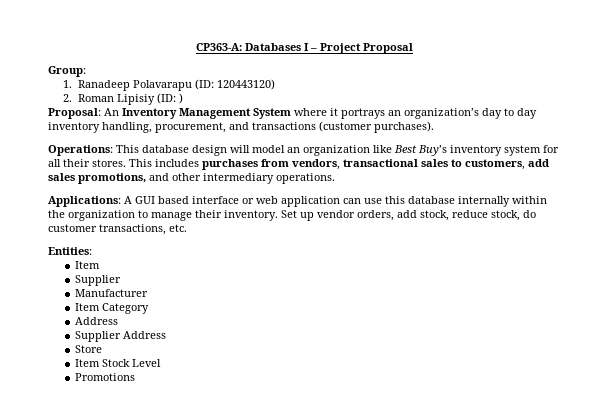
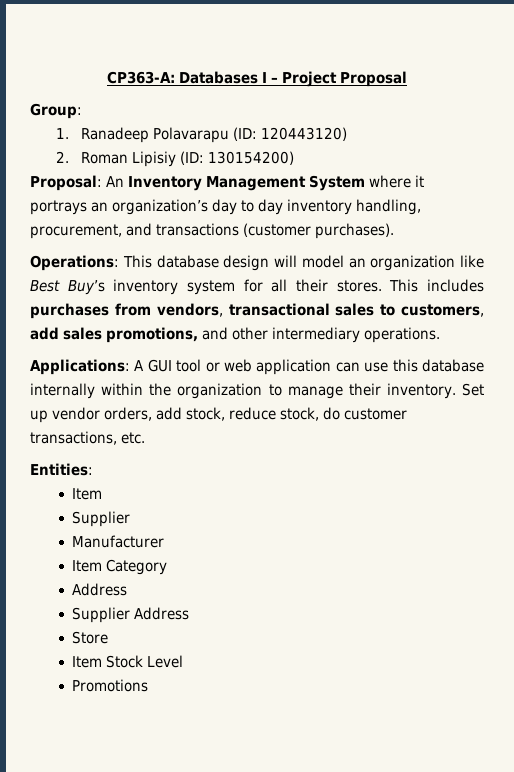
- 2. Roman Lipisiy (ID: )
+ 2. Roman Lipisiy (ID: 130154200)
- Applications: A GUI based interface or web application can use this database internally within the organization to manage their inventory.
+ Applications: A GUI tool or web application can use this database internally within the organization to manage their inventory.

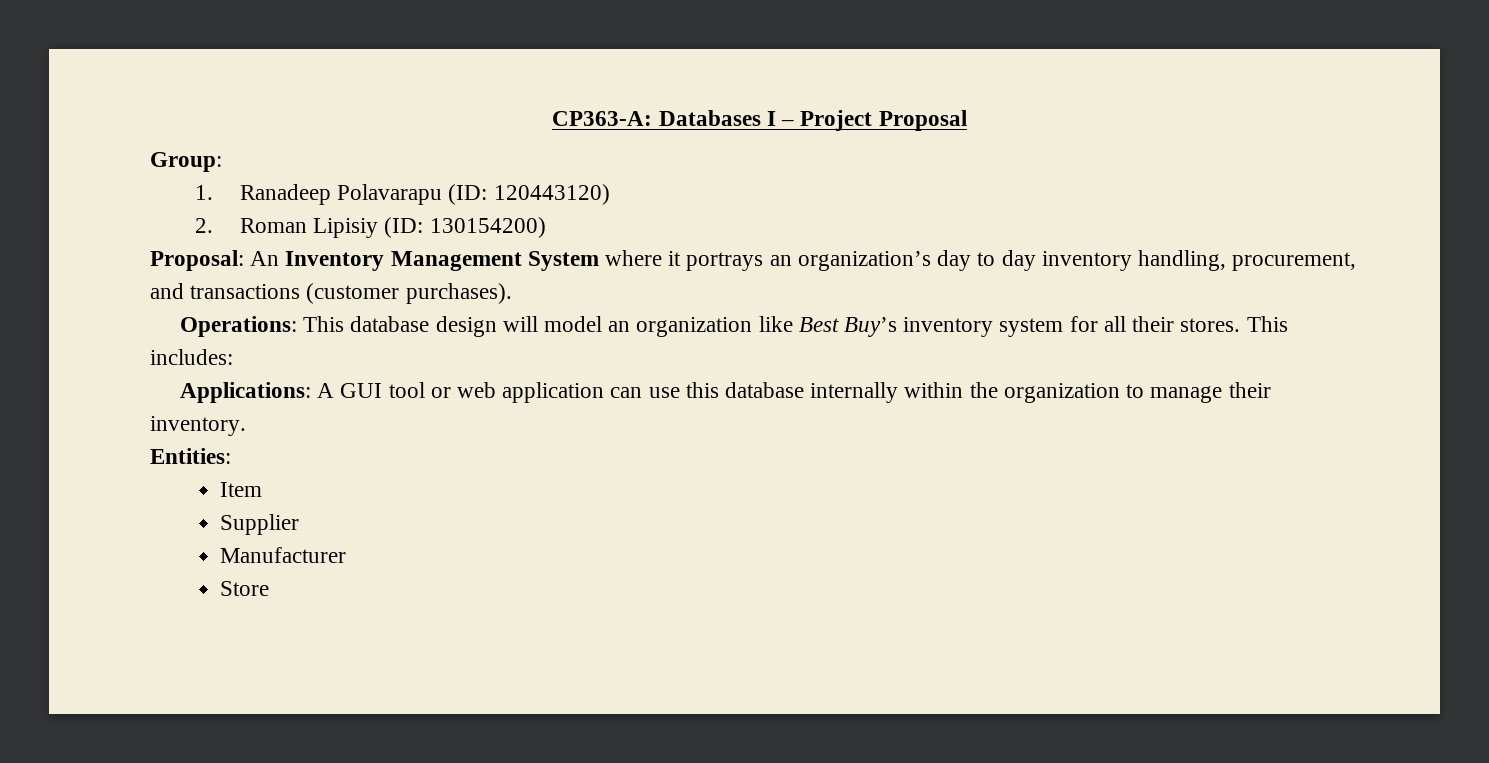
- This includes purchases from vendors, transactional sales to customers, add sales promotions, and other intermediary operations.
+ This includes:
- Applications: A GUI tool or web application can use this database internally within the organization to manage their inventory. Set up vendor orders, add stock, reduce stock, do customer transactions, etc.
+ Applications: A GUI tool or web application can use this database internally within the organization to manage their inventory.
  Entities:
  Item
  Supplier
  Manufacturer
- Item Category
- Address
- Supplier Address
  Store
- Item Stock Level
- Promotions

